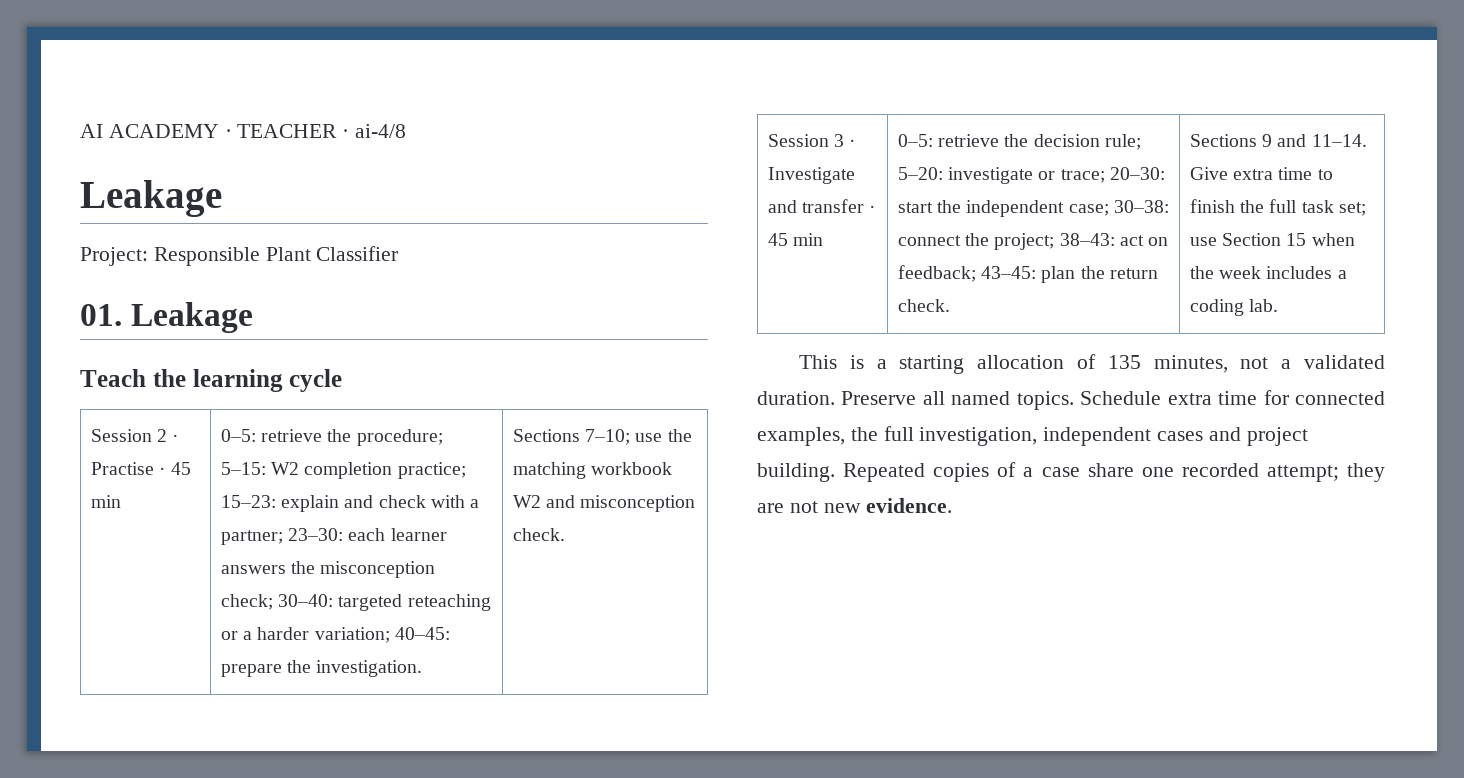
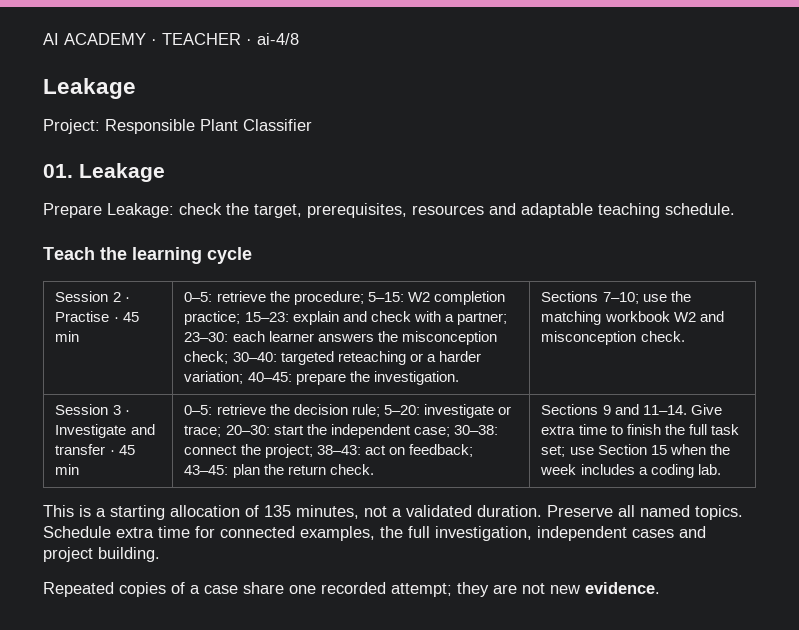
+ Prepare Leakage: check the target, prerequisites, resources and adaptable teaching schedule.
- Schedule extra time for connected examples, the full investigation, independent cases and project building. Repeated copies of a case share one recorded attempt; they are not new evidence.
+ Schedule extra time for connected examples, the full investigation, independent cases and project building.
+ Repeated copies of a case share one recorded attempt; they are not new evidence.

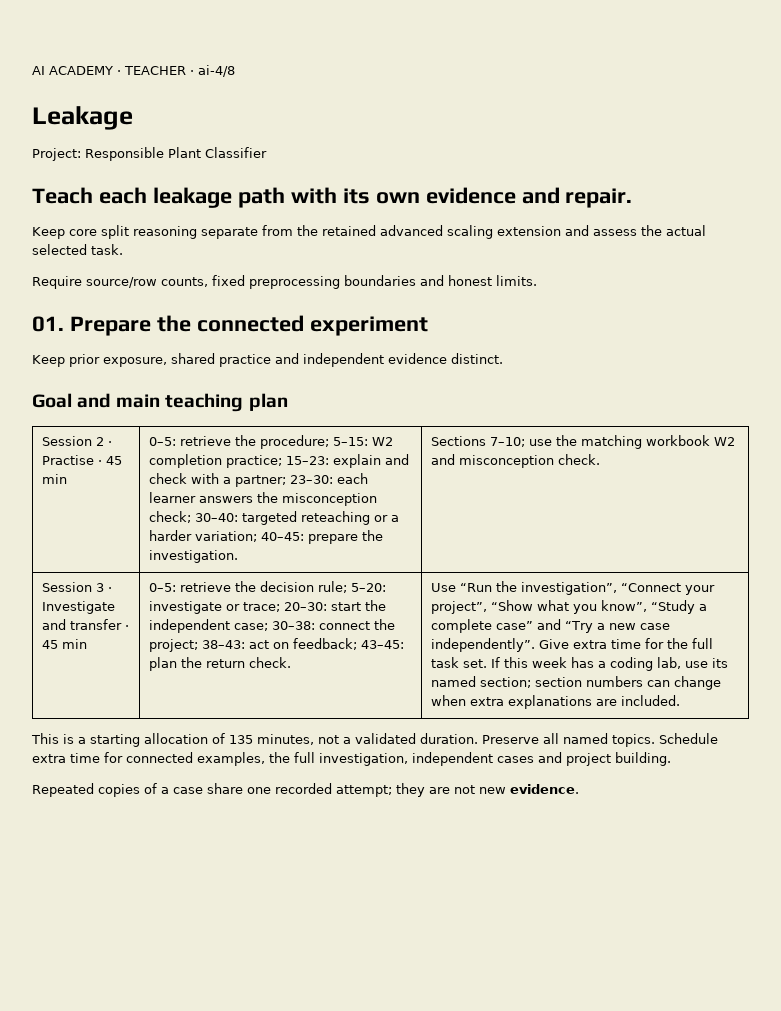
- 01. Leakage
- Prepare Leakage: check the target, prerequisites, resources and adaptable teaching schedule.
- Teach the learning cycle
+ Teach each leakage path with its own evidence and repair.
+ Keep core split reasoning separate from the retained advanced scaling extension and assess the actual selected task.
+ Require source/row counts, fixed preprocessing boundaries and honest limits.
+ 01. Prepare the connected experiment
+ Keep prior exposure, shared practice and independent evidence distinct.
+ Goal and main teaching plan
- Sections 9 and 11–14.
+ Use “Run the investigation”, “Connect your project”, “Show what you know”, “Study a complete case” and “Try a new case independently”.
- Give extra time to finish the full task set; use Section 15 when the week includes a coding lab.
+ Give extra time for the full task set. If this week has a coding lab, use its named section; section numbers can change when extra explanations are included.

